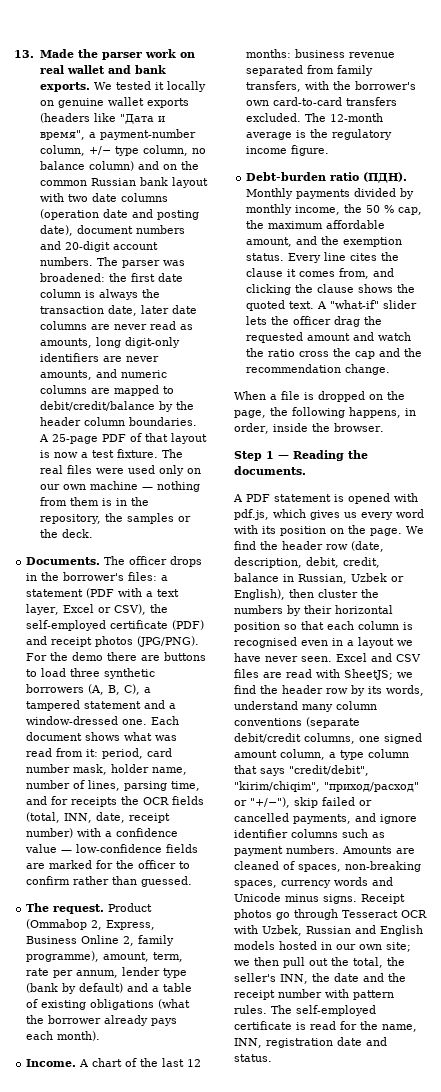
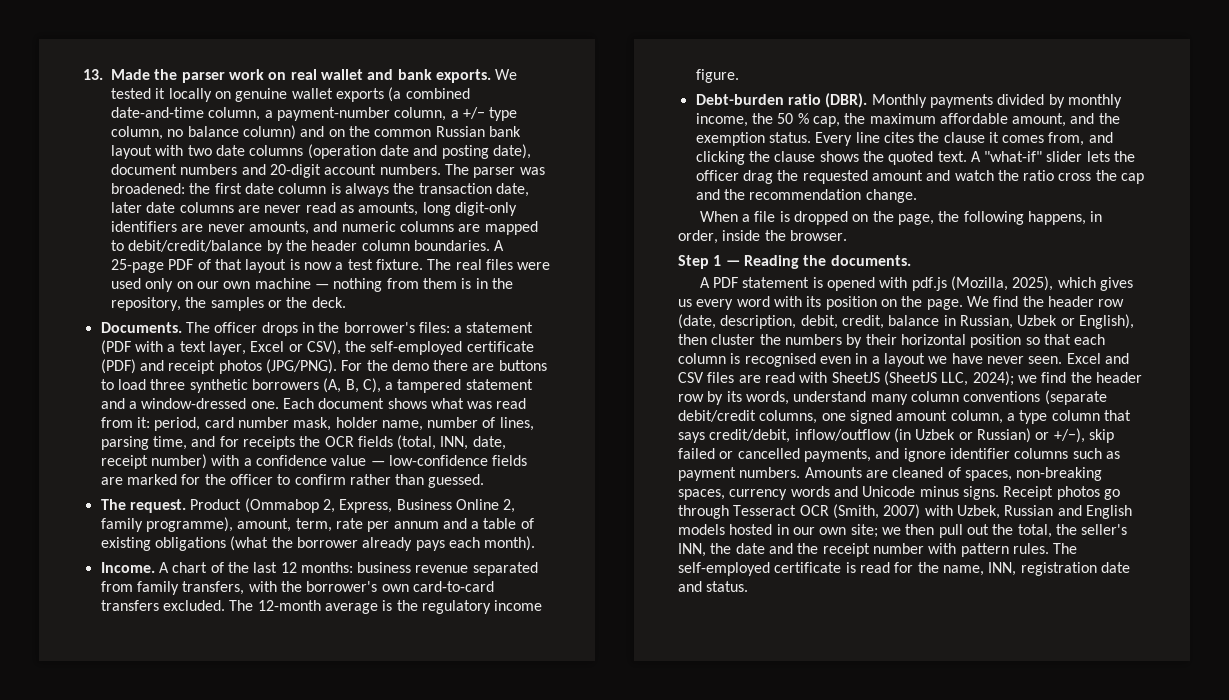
- We tested it locally on genuine wallet exports (headers like "Дата и время", a payment-number column, +/− type column, no balance column) and on the common Russian bank layout with two date columns (operation date and posting date), document numbers and 20-digit account numbers.
+ We tested it locally on genuine wallet exports (a combined date-and-time column, a payment-number column, a +/− type column, no balance column) and on the common Russian bank layout with two date columns (operation date and posting date), document numbers and 20-digit account numbers.
- Product (Ommabop 2, Express, Business Online 2, family programme), amount, term, rate per annum, lender type (bank by default) and a table of existing obligations (what the borrower already pays each month).
+ Product (Ommabop 2, Express, Business Online 2, family programme), amount, term, rate per annum and a table of existing obligations (what the borrower already pays each month).
- Debt-burden ratio (ПДН).
+ Debt-burden ratio (DBR).
- A PDF statement is opened with pdf.js, which gives us every word with its position on the page.
+ A PDF statement is opened with pdf.js (Mozilla, 2025), which gives us every word with its position on the page.
- Excel and CSV files are read with SheetJS; we find the header row by its words, understand many column conventions (separate debit/credit columns, one signed amount column, a type column that says "credit/debit", "kirim/chiqim", "приход/расход" or "+/−"), skip failed or cancelled payments, and ignore identifier columns such as payment numbers.
+ Excel and CSV files are read with SheetJS (SheetJS LLC, 2024); we find the header row by its words, understand many column conventions (separate debit/credit columns, one signed amount column, a type column that says credit/debit, inflow/outflow (in Uzbek or Russian) or +/−), skip failed or cancelled payments, and ignore identifier columns such as payment numbers.
- Receipt photos go through Tesseract OCR with Uzbek, Russian and English models hosted in our own site; we then pull out the total, the seller's INN, the date and the receipt number with pattern rules.
+ Receipt photos go through Tesseract OCR (Smith, 2007) with Uzbek, Russian and English models hosted in our own site; we then pull out the total, the seller's INN, the date and the receipt number with pattern rules.

